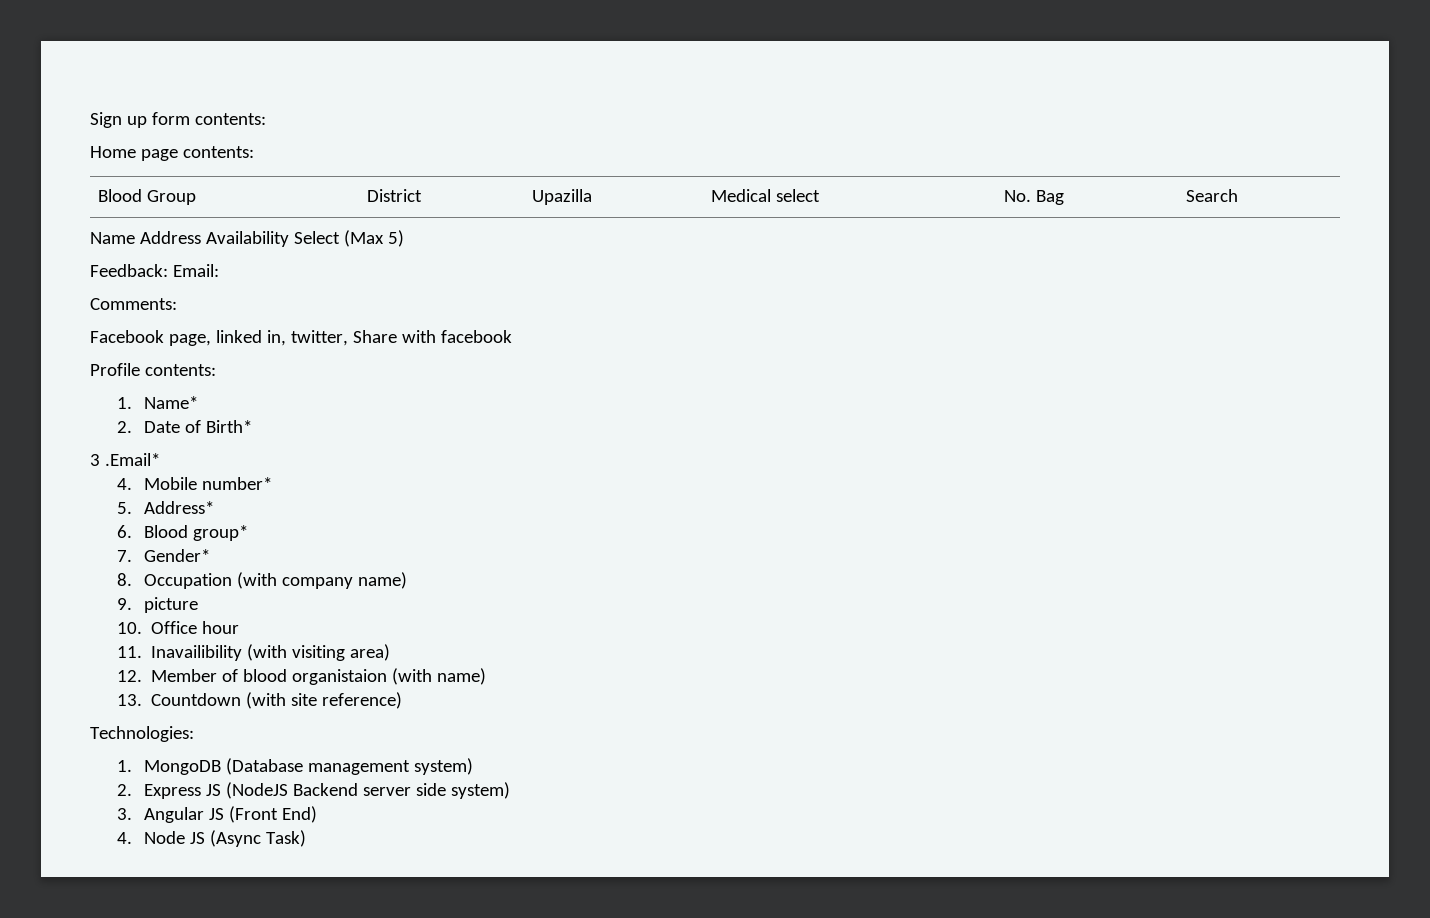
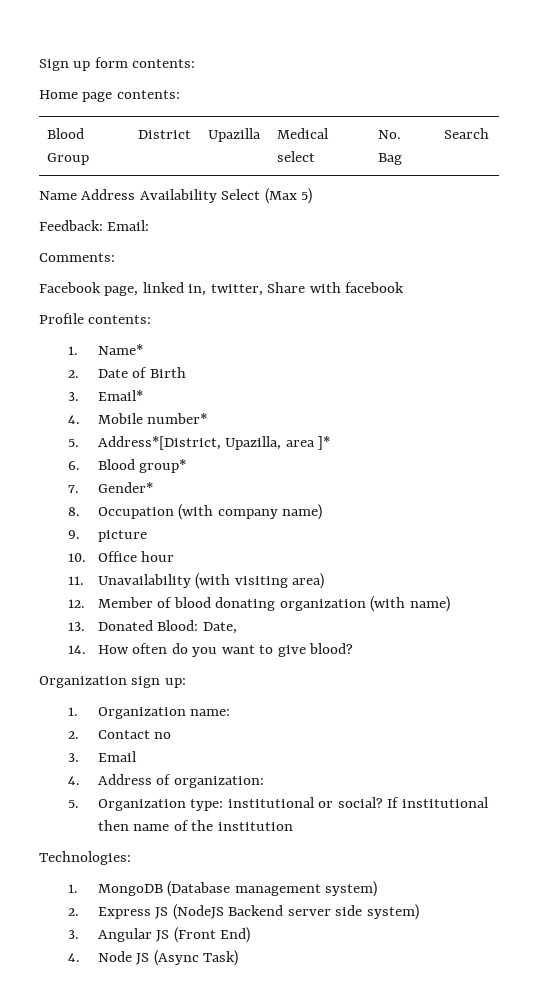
- 2. Date of Birth*
- 3 .Email*
+ 2. Date of Birth
+ 3. Email*
- 5. Address*
+ 5. Address*[District, Upazilla, area ]*
- 11. Inavailibility (with visiting area)
+ 11. Unavailability (with visiting area)
- 12. Member of blood organistaion (with name)
+ 12. Member of blood donating organization (with name)
- 13. Countdown (with site reference)
+ 13. Donated Blood: Date,
+ 14. How often do you want to give blood?
+ Organization sign up:
+ 1. Organization name:
+ 2. Contact no
+ 3. Email
+ 4. Address of organization:
+ 5. Organization type: institutional or social? If institutional then name of the institution

